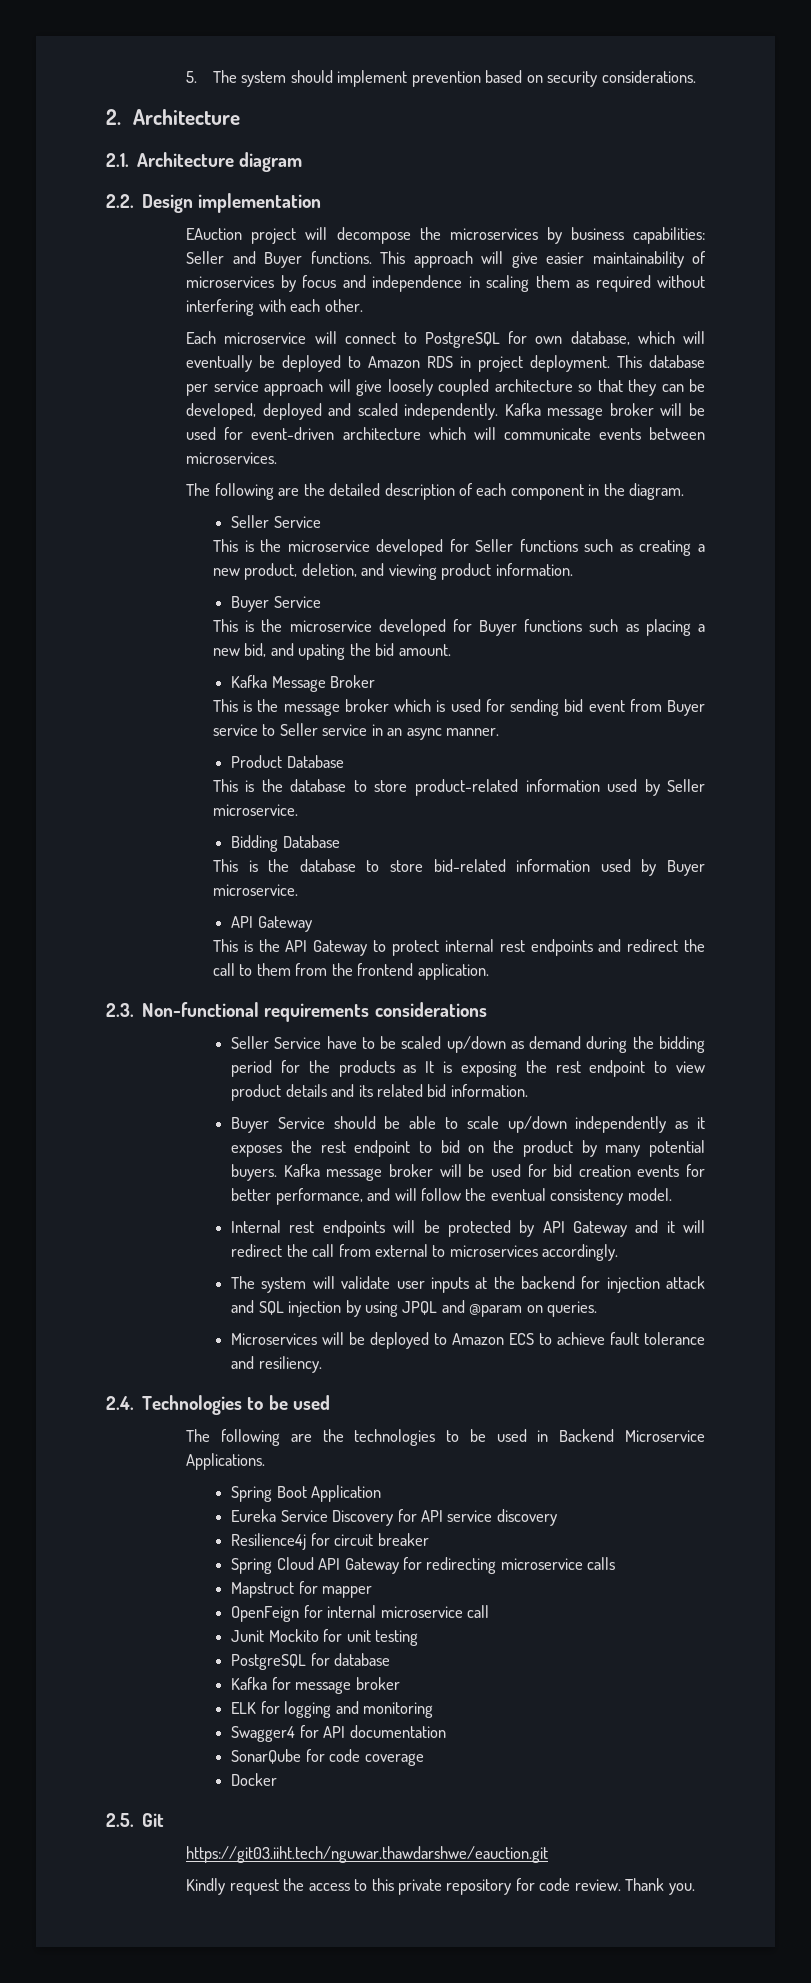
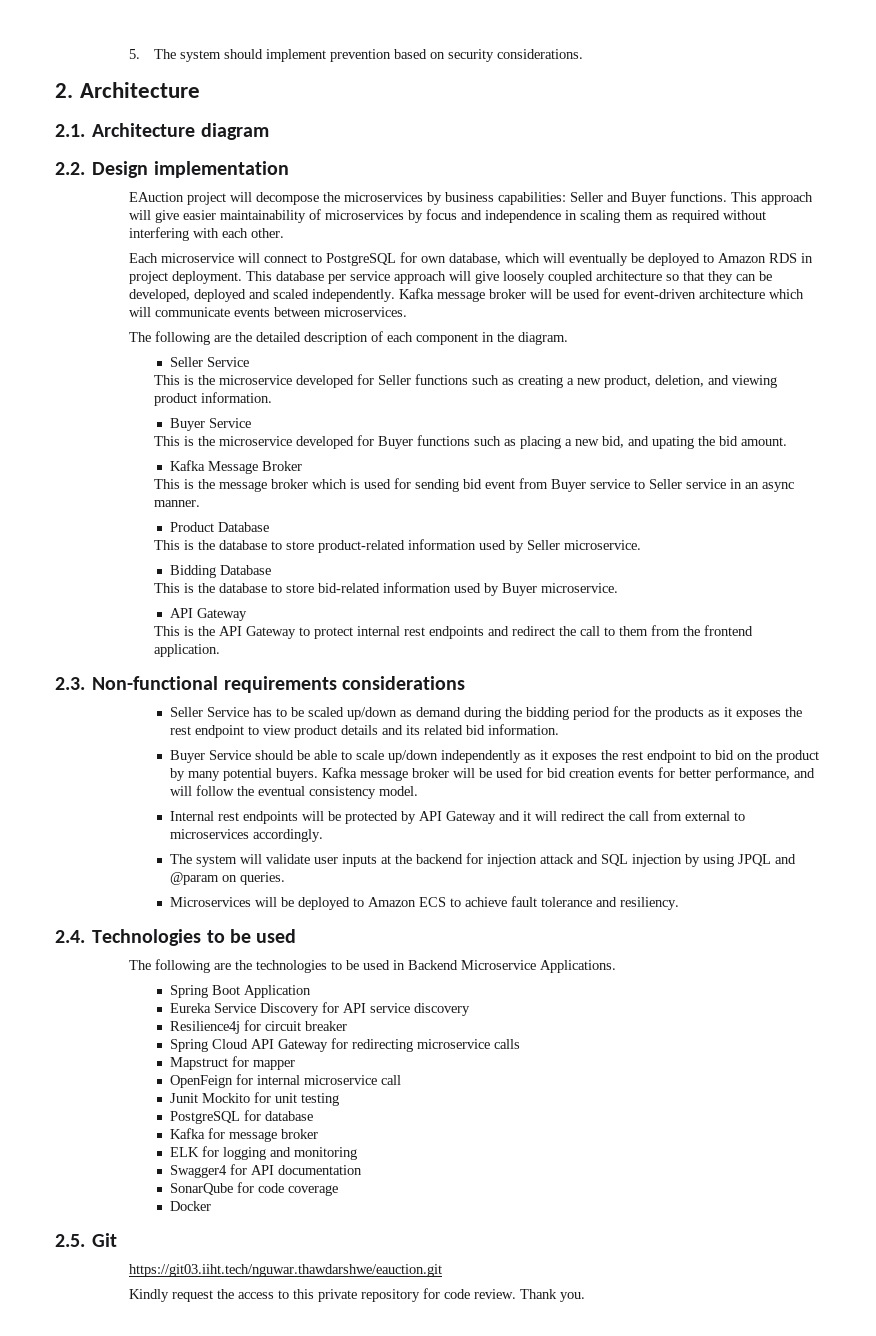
- Seller Service have to be scaled up/down as demand during the bidding period for the products as It is exposing the rest endpoint to view product details and its related bid information.
+ Seller Service has to be scaled up/down as demand during the bidding period for the products as it exposes the rest endpoint to view product details and its related bid information.

